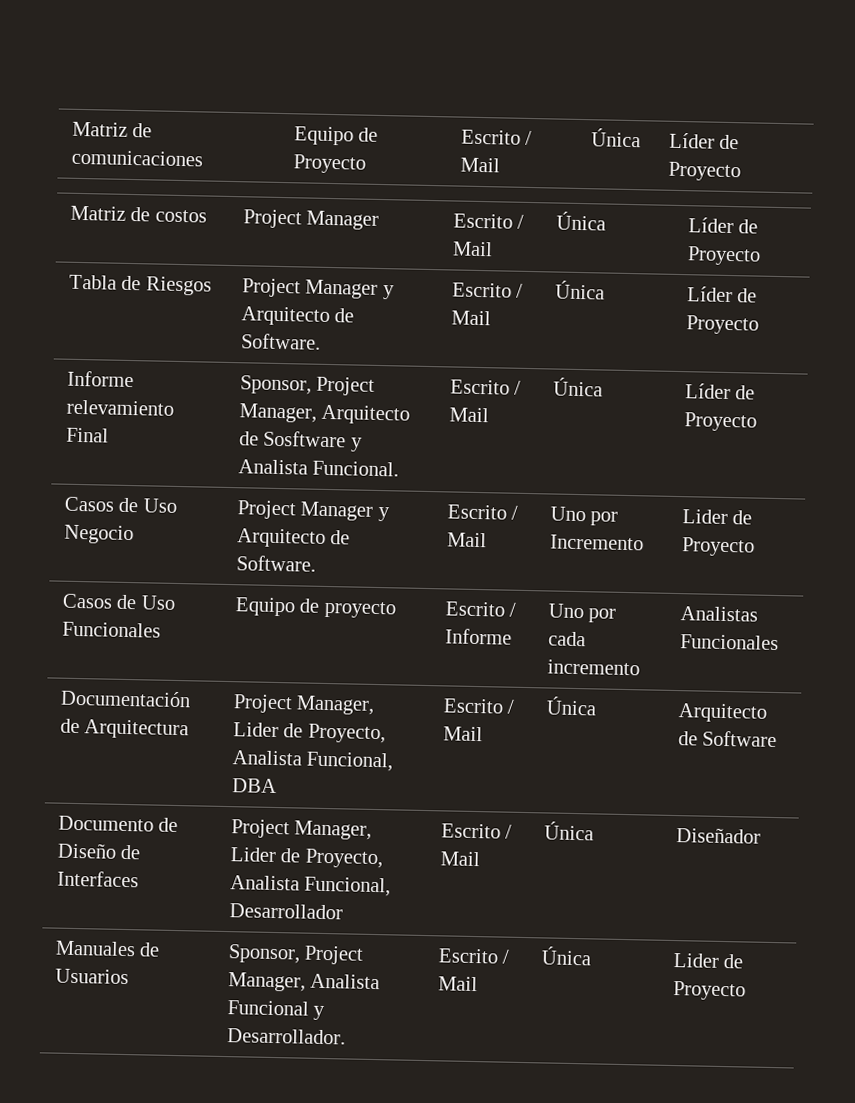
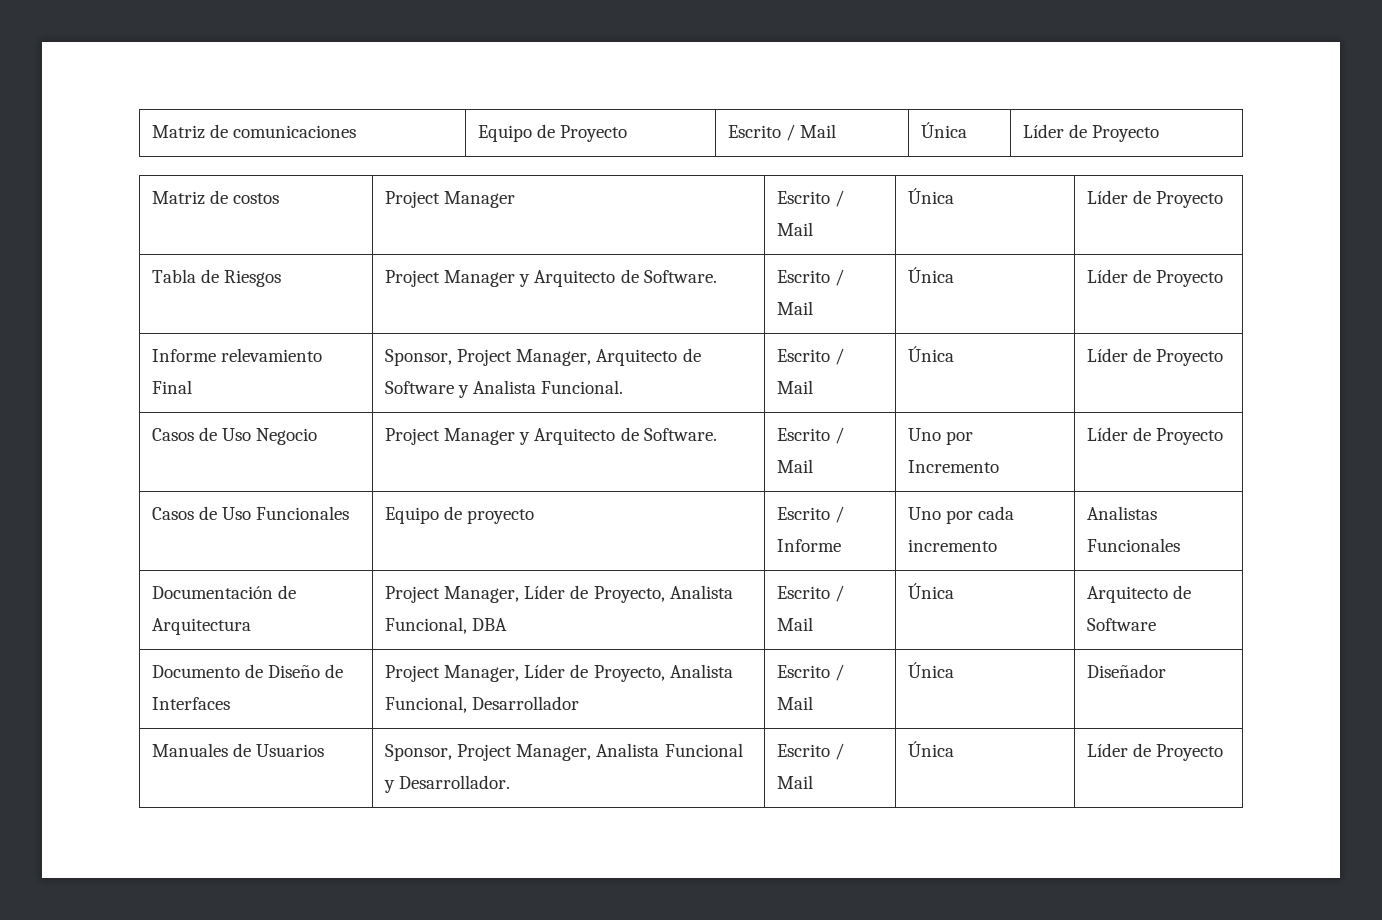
- Informe relevamiento Final | Sponsor, Project Manager, Arquitecto de Sosftware y Analista Funcional. | Escrito / Mail | Única | Líder de Proyecto
+ Informe relevamiento Final | Sponsor, Project Manager, Arquitecto de Software y Analista Funcional. | Escrito / Mail | Única | Líder de Proyecto
- Casos de Uso Negocio | Project Manager y Arquitecto de Software. | Escrito / Mail | Uno por Incremento | Lider de Proyecto
+ Casos de Uso Negocio | Project Manager y Arquitecto de Software. | Escrito / Mail | Uno por Incremento | Líder de Proyecto
- Documentación de Arquitectura | Project Manager, Lider de Proyecto, Analista Funcional, DBA | Escrito / Mail | Única | Arquitecto de Software
+ Documentación de Arquitectura | Project Manager, Líder de Proyecto, Analista Funcional, DBA | Escrito / Mail | Única | Arquitecto de Software
- Documento de Diseño de Interfaces | Project Manager, Lider de Proyecto, Analista Funcional, Desarrollador | Escrito / Mail | Única | Diseñador
+ Documento de Diseño de Interfaces | Project Manager, Líder de Proyecto, Analista Funcional, Desarrollador | Escrito / Mail | Única | Diseñador
- Manuales de Usuarios | Sponsor, Project Manager, Analista Funcional y Desarrollador. | Escrito / Mail | Única | Lider de Proyecto
+ Manuales de Usuarios | Sponsor, Project Manager, Analista Funcional y Desarrollador. | Escrito / Mail | Única | Líder de Proyecto

